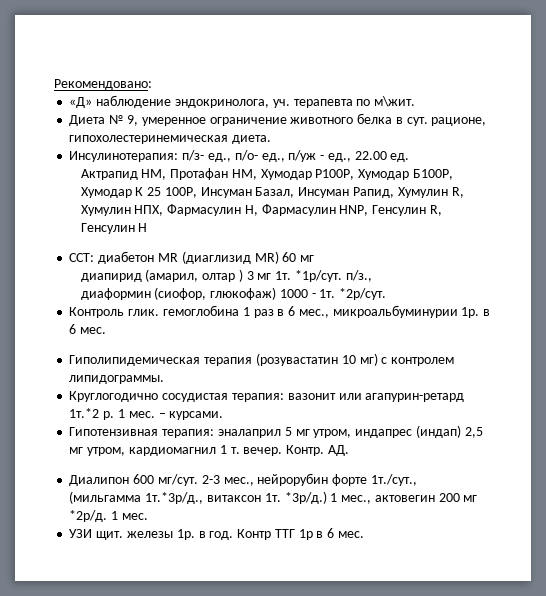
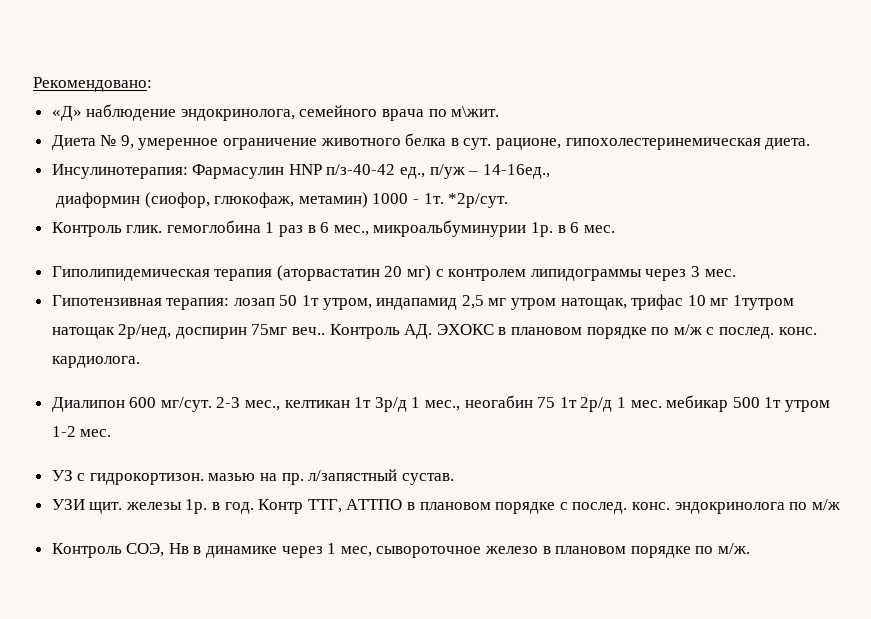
- «Д» наблюдение эндокринолога, уч. терапевта по м\жит.
+ «Д» наблюдение эндокринолога, семейного врача по м\жит.
- Инсулинотерапия: п/з- ед., п/о- ед., п/уж - ед., 22.00 ед.
- Актрапид НМ, Протафан НМ, Хумодар Р100Р, Хумодар Б100Р, Хумодар К 25 100Р, Инсуман Базал, Инсуман Рапид, Хумулин R, Хумулин НПХ, Фармасулин Н, Фармасулин НNР, Генсулин R, Генсулин Н
- ССТ: диабетон МR (диаглизид МR) 60 мг
- диапирид (амарил, олтар ) 3 мг 1т. *1р/сут. п/з.,
+ Инсулинотерапия: Фармасулин НNP п/з-40-42 ед., п/уж – 14-16ед.,
- диаформин (сиофор, глюкофаж) 1000 - 1т.
+ диаформин (сиофор, глюкофаж, метамин) 1000 - 1т.
- Гиполипидемическая терапия (розувастатин 10 мг) с контролем липидограммы.
- Круглогодично сосудистая терапия: вазонит или агапурин-ретард 1т.*2 р. 1 мес. – курсами.
+ Гиполипидемическая терапия (аторвастатин 20 мг) с контролем липидограммы через 3 мес.
- Гипотензивная терапия: эналаприл 5 мг утром, индапрес (индап) 2,5 мг утром, кардиомагнил 1 т. вечер. Контр. АД.
+ Гипотензивная терапия: лозап 50 1т утром, индапамид 2,5 мг утром натощак, трифас 10 мг 1тутром натощак 2р/нед, доспирин 75мг веч.. Контроль АД. ЭХОКС в плановом порядке по м/ж с послед. конс. кардиолога.
- 2-3 мес., нейрорубин форте 1т./сут., (мильгамма 1т.*3р/д., витаксон 1т. *3р/д.) 1 мес., актовегин 200 мг *2р/д. 1 мес.
+ 2-3 мес., келтикан 1т 3р/д 1 мес., неогабин 75 1т 2р/д 1 мес. мебикар 500 1т утром 1-2 мес.
+ УЗ с гидрокортизон. мазью на пр. л/запястный сустав.
- Контр ТТГ 1р в 6 мес.
+ Контр ТТГ, АТТПО в плановом порядке с послед. конс. эндокринолога по м/ж
+ Контроль СОЭ, Нв в динамике через 1 мес, сывороточное железо в плановом порядке по м/ж.

